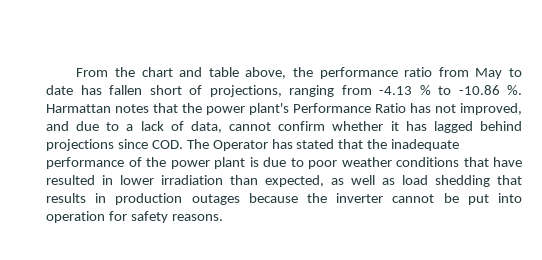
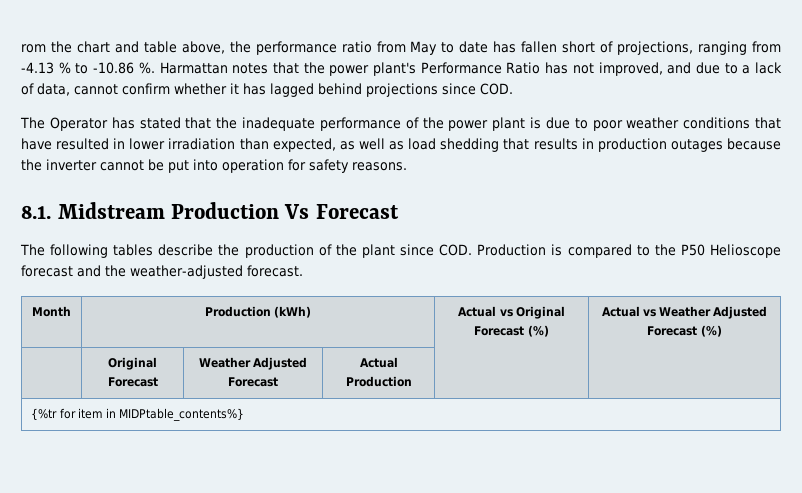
- From the chart and table above, the performance ratio from May to date has fallen short of projections, ranging from -4.13 % to -10.86 %.
+ rom the chart and table above, the performance ratio from May to date has fallen short of projections, ranging from -4.13 % to -10.86 %.
- Harmattan notes that the power plant's Performance Ratio has not improved, and due to a lack of data, cannot confirm whether it has lagged behind projections since COD. The Operator has stated that the inadequate performance of the power plant is due to poor weather conditions that have resulted in lower irradiation than expected, as well as load shedding that results in production outages because the inverter cannot be put into operation for safety reasons.
+ Harmattan notes that the power plant's Performance Ratio has not improved, and due to a lack of data, cannot confirm whether it has lagged behind projections since COD.
+ The Operator has stated that the inadequate performance of the power plant is due to poor weather conditions that have resulted in lower irradiation than expected, as well as load shedding that results in production outages because the inverter cannot be put into operation for safety reasons.
+ 8.1. Midstream Production Vs Forecast
+ The following tables describe the production of the plant since COD. Production is compared to the P50 Helioscope forecast and the weather-adjusted forecast.
+ Month | Production (kWh) | Actual vs Original Forecast (%) | Actual vs Weather Adjusted Forecast (%)
+ | Original Forecast | Weather Adjusted Forecast | Actual Production | |
+ {%tr for item in MIDPtable_contents%}

